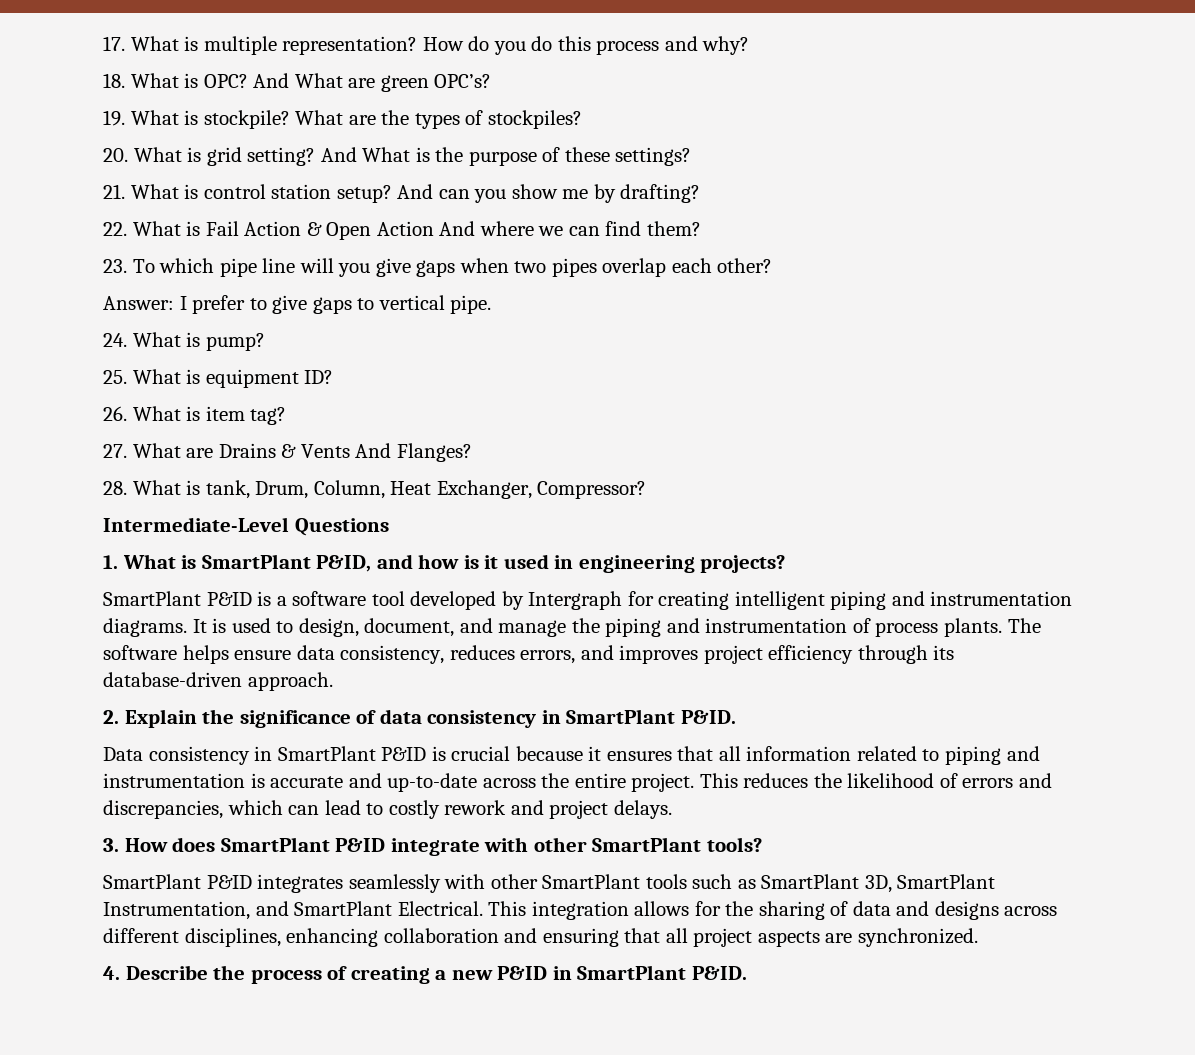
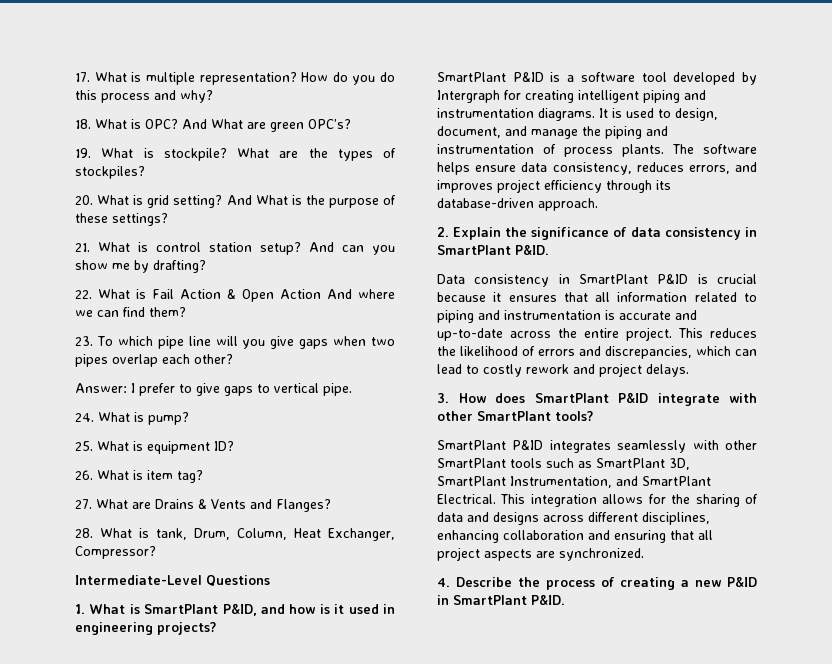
- 27. What are Drains & Vents And Flanges?
+ 27. What are Drains & Vents and Flanges?

